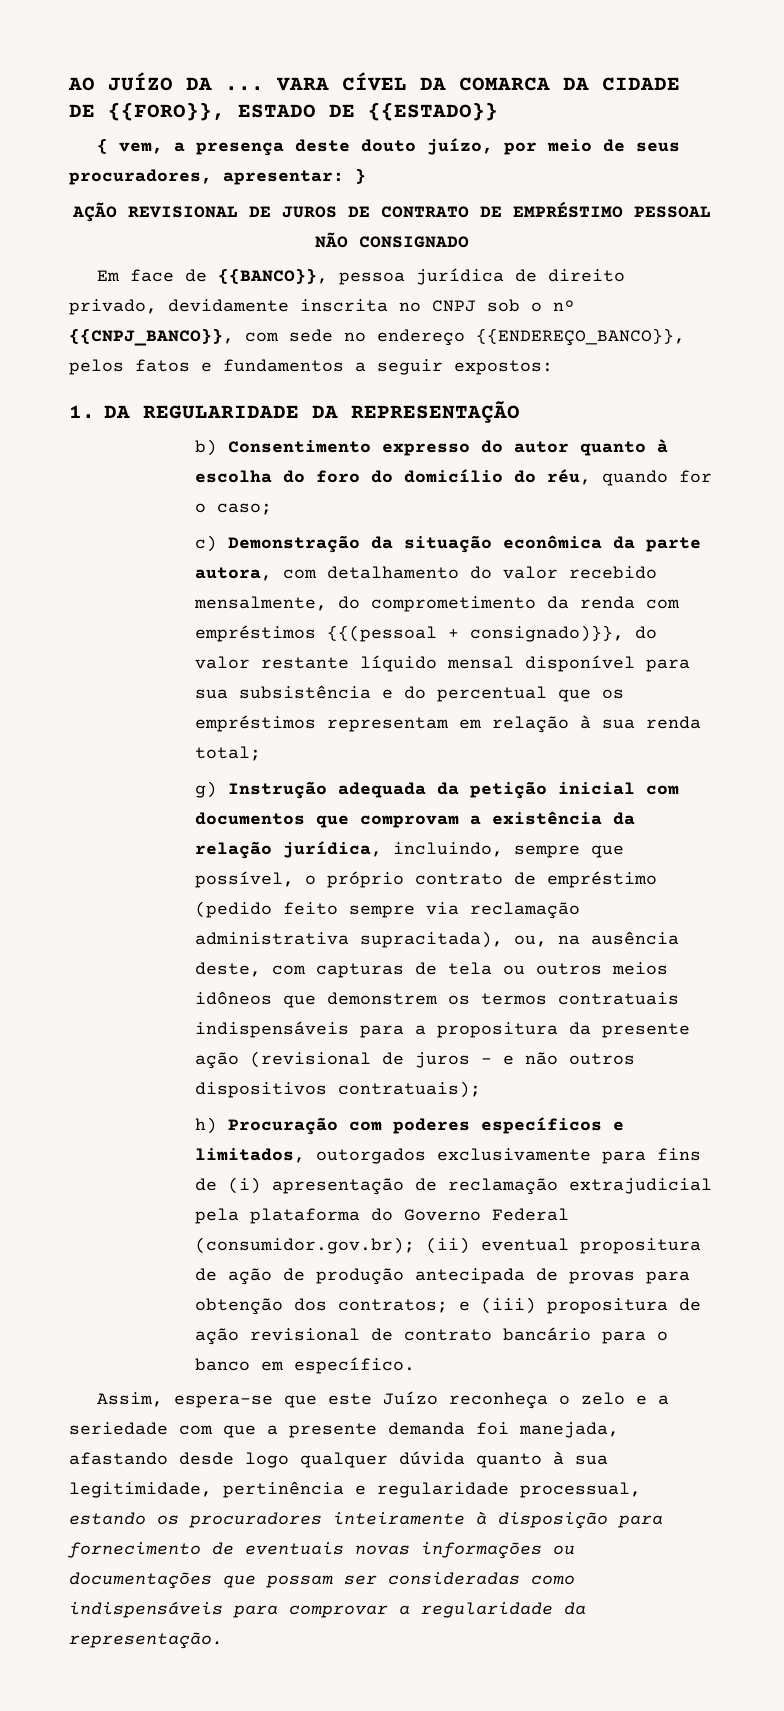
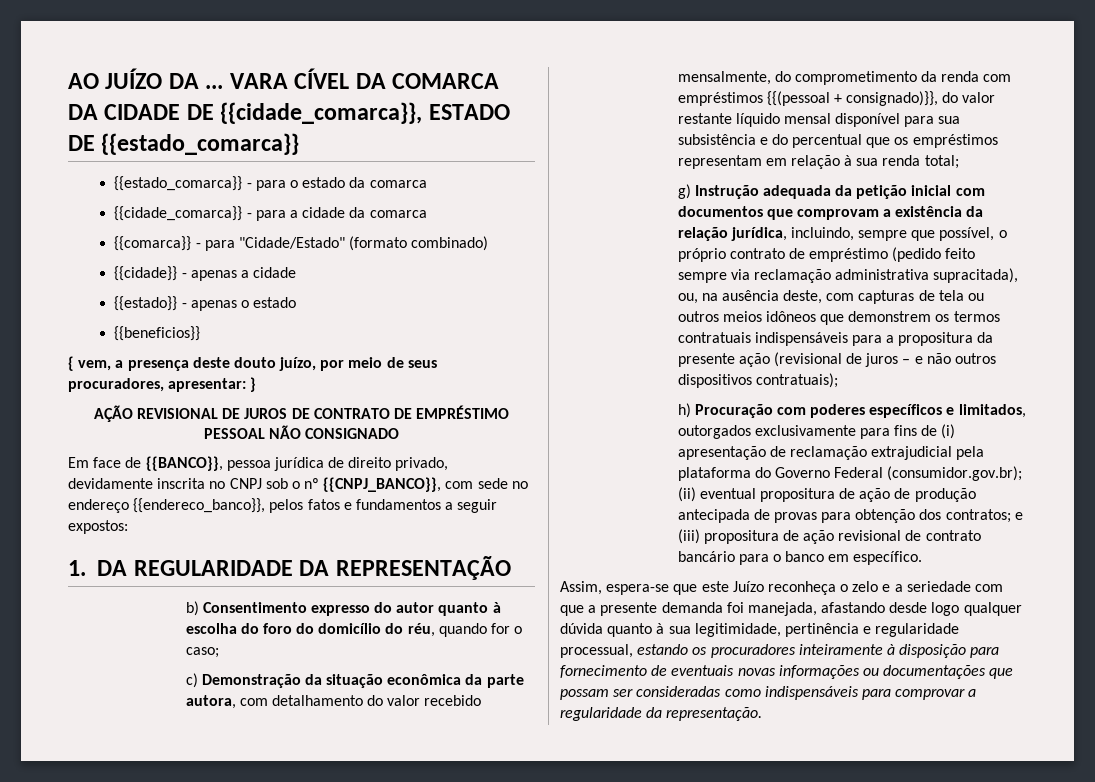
- VARA CÍVEL DA COMARCA DA CIDADE DE {{FORO}}, ESTADO DE {{ESTADO}}
+ VARA CÍVEL DA COMARCA DA CIDADE DE {{cidade_comarca}}, ESTADO DE {{estado_comarca}}
+ {{estado_comarca}} - para o estado da comarca
+ {{cidade_comarca}} - para a cidade da comarca
+ {{comarca}} - para "Cidade/Estado" (formato combinado)
+ {{cidade}} - apenas a cidade
+ {{estado}} - apenas o estado
+ {{beneficios}}
- Em face de {{BANCO}}, pessoa jurídica de direito privado, devidamente inscrita no CNPJ sob o nº {{CNPJ_BANCO}}, com sede no endereço {{ENDEREÇO_BANCO}}, pelos fatos e fundamentos a seguir expostos:
+ Em face de {{BANCO}}, pessoa jurídica de direito privado, devidamente inscrita no CNPJ sob o nº {{CNPJ_BANCO}}, com sede no endereço {{endereco_banco}}, pelos fatos e fundamentos a seguir expostos:

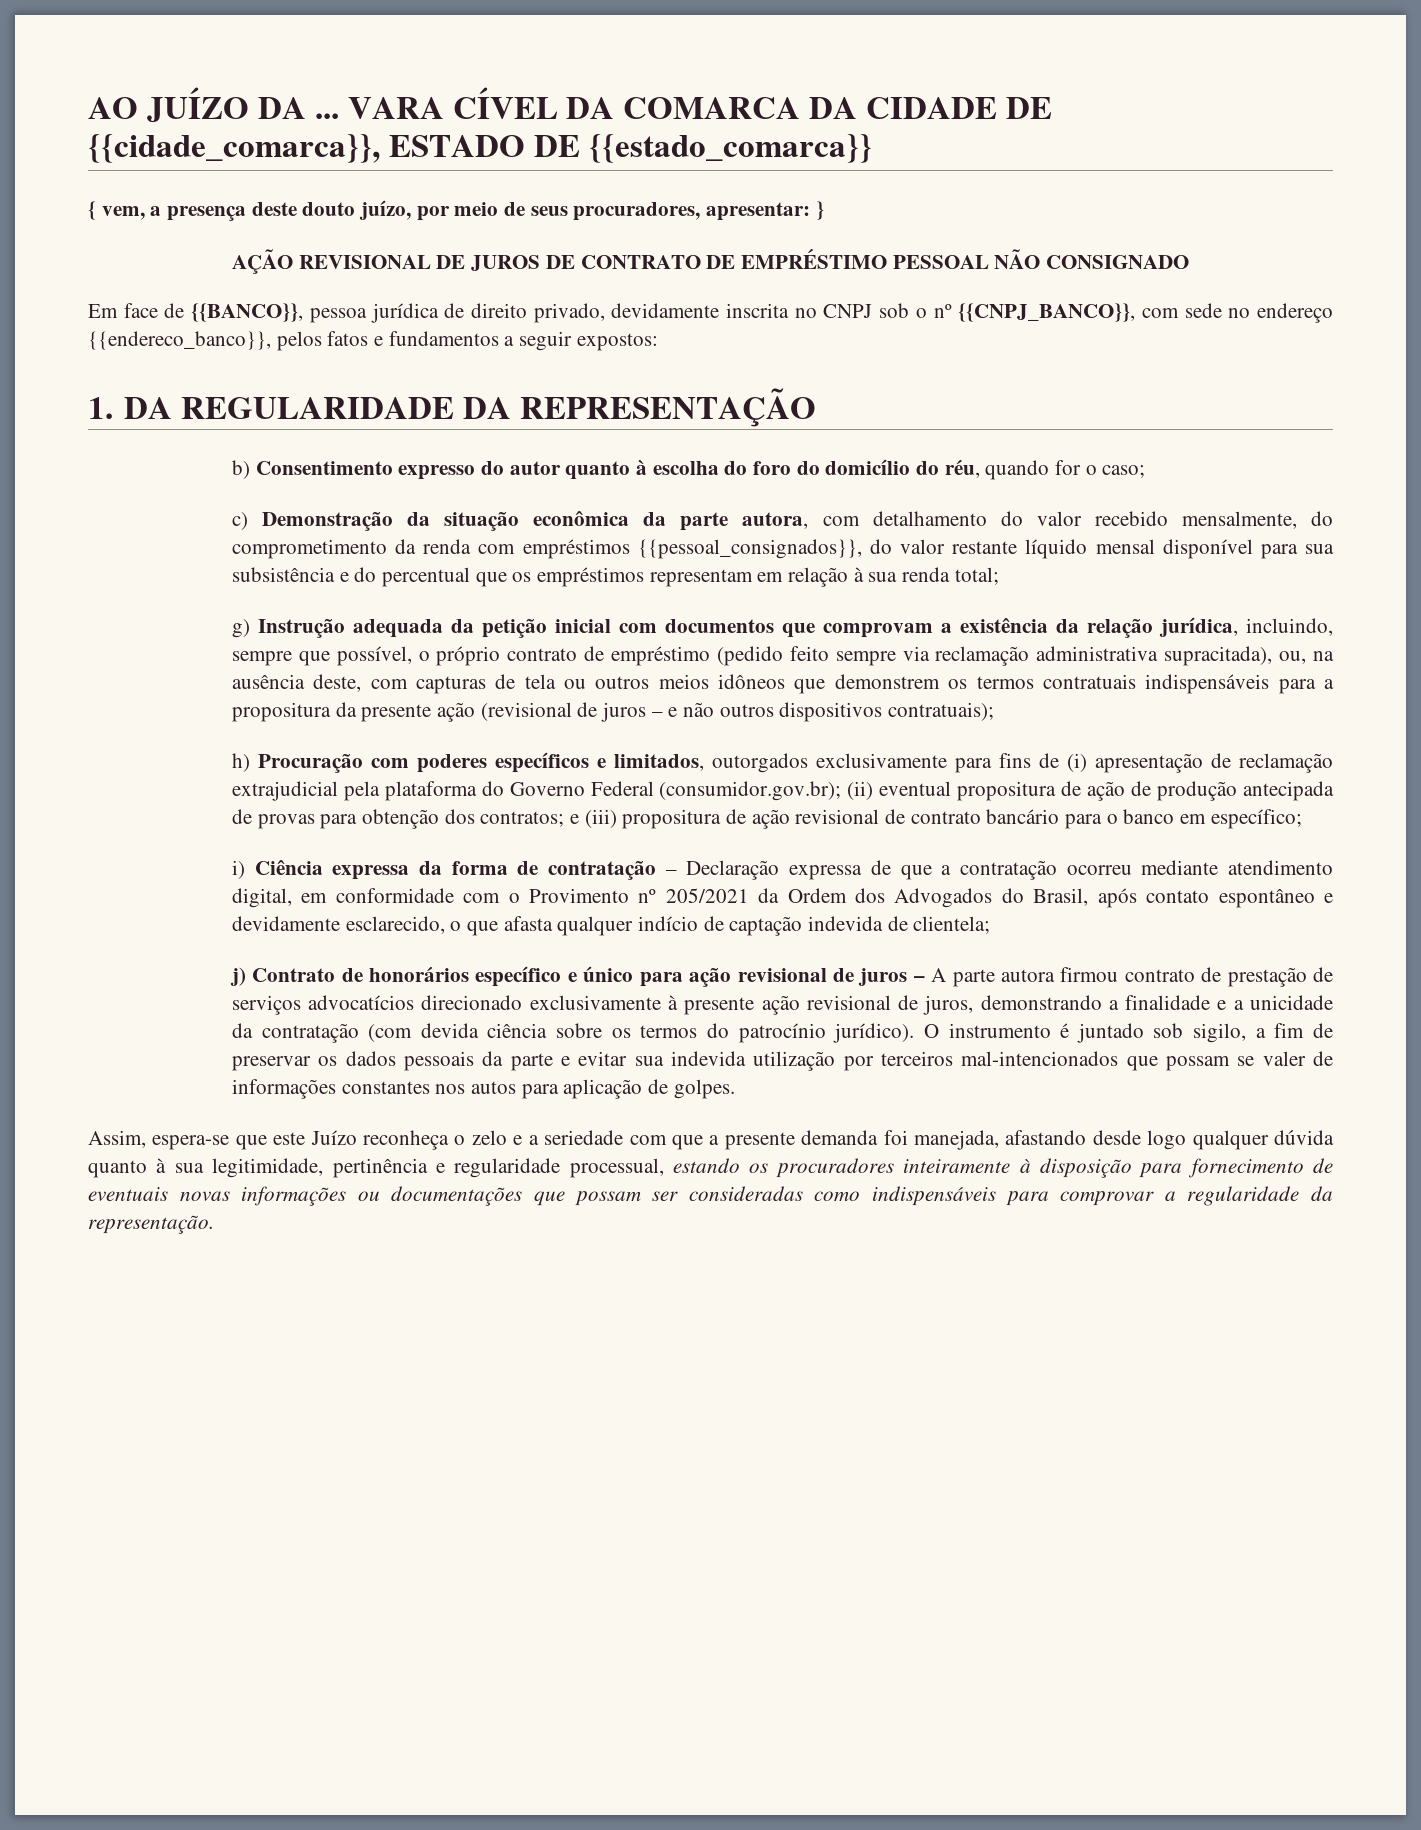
- {{estado_comarca}} - para o estado da comarca
- {{cidade_comarca}} - para a cidade da comarca
- {{comarca}} - para "Cidade/Estado" (formato combinado)
- {{cidade}} - apenas a cidade
- {{estado}} - apenas o estado
- {{beneficios}}
- c) Demonstração da situação econômica da parte autora, com detalhamento do valor recebido mensalmente, do comprometimento da renda com empréstimos {{(pessoal + consignado)}}, do valor restante líquido mensal disponível para sua subsistência e do percentual que os empréstimos representam em relação à sua renda total;
+ c) Demonstração da situação econômica da parte autora, com detalhamento do valor recebido mensalmente, do comprometimento da renda com empréstimos {{pessoal_consignados}}, do valor restante líquido mensal disponível para sua subsistência e do percentual que os empréstimos representam em relação à sua renda total;
- h) Procuração com poderes específicos e limitados, outorgados exclusivamente para fins de (i) apresentação de reclamação extrajudicial pela plataforma do Governo Federal (consumidor.gov.br); (ii) eventual propositura de ação de produção antecipada de provas para obtenção dos contratos; e (iii) propositura de ação revisional de contrato bancário para o banco em específico.
+ h) Procuração com poderes específicos e limitados, outorgados exclusivamente para fins de (i) apresentação de reclamação extrajudicial pela plataforma do Governo Federal (consumidor.gov.br); (ii) eventual propositura de ação de produção antecipada de provas para obtenção dos contratos; e (iii) propositura de ação revisional de contrato bancário para o banco em específico;
+ i) Ciência expressa da forma de contratação – Declaração expressa de que a contratação ocorreu mediante atendimento digital, em conformidade com o Provimento nº 205/2021 da Ordem dos Advogados do Brasil, após contato espontâneo e devidamente esclarecido, o que afasta qualquer indício de captação indevida de clientela;
+ j) Contrato de honorários específico e único para ação revisional de juros – A parte autora firmou contrato de prestação de serviços advocatícios direcionado exclusivamente à presente ação revisional de juros, demonstrando a finalidade e a unicidade da contratação (com devida ciência sobre os termos do patrocínio jurídico). O instrumento é juntado sob sigilo, a fim de preservar os dados pessoais da parte e evitar sua indevida utilização por terceiros mal-intencionados que possam se valer de informações constantes nos autos para aplicação de golpes.

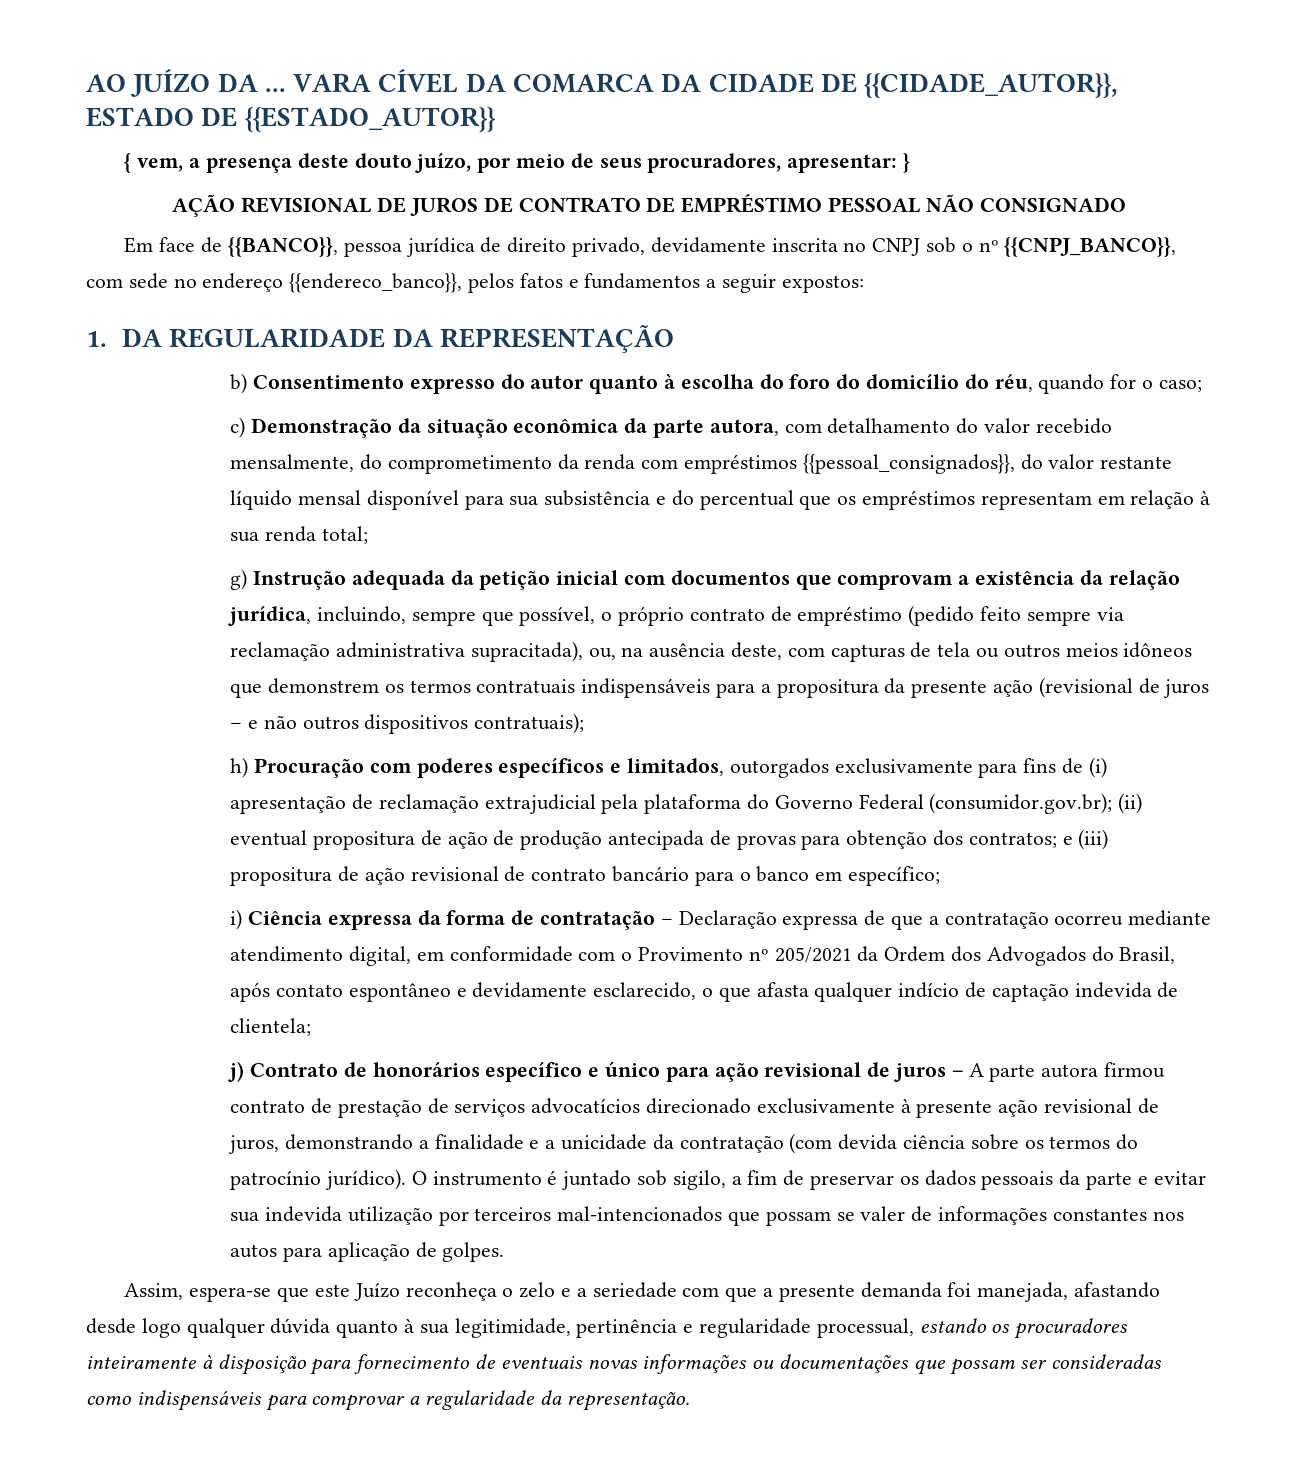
- VARA CÍVEL DA COMARCA DA CIDADE DE {{cidade_comarca}}, ESTADO DE {{estado_comarca}}
+ VARA CÍVEL DA COMARCA DA CIDADE DE {{CIDADE_AUTOR}}, ESTADO DE {{ESTADO_AUTOR}}

